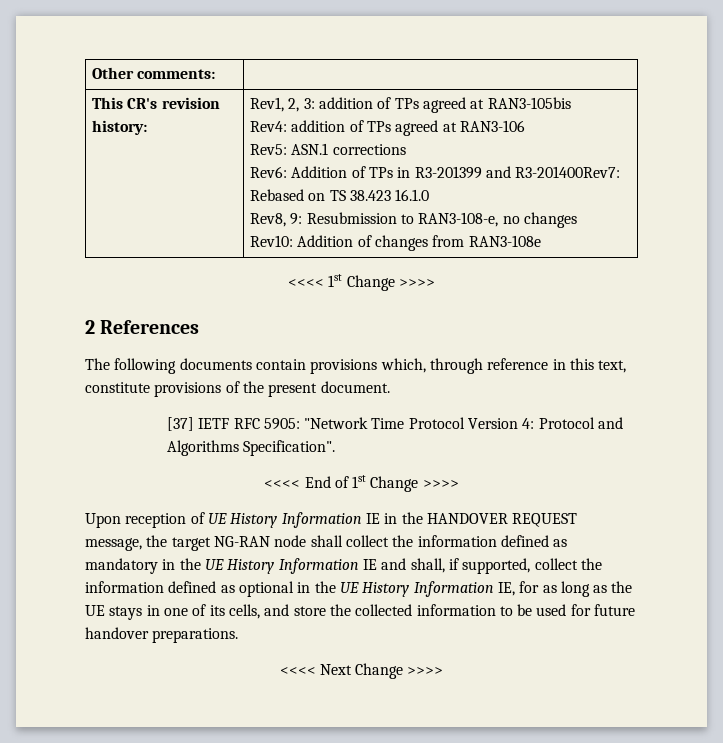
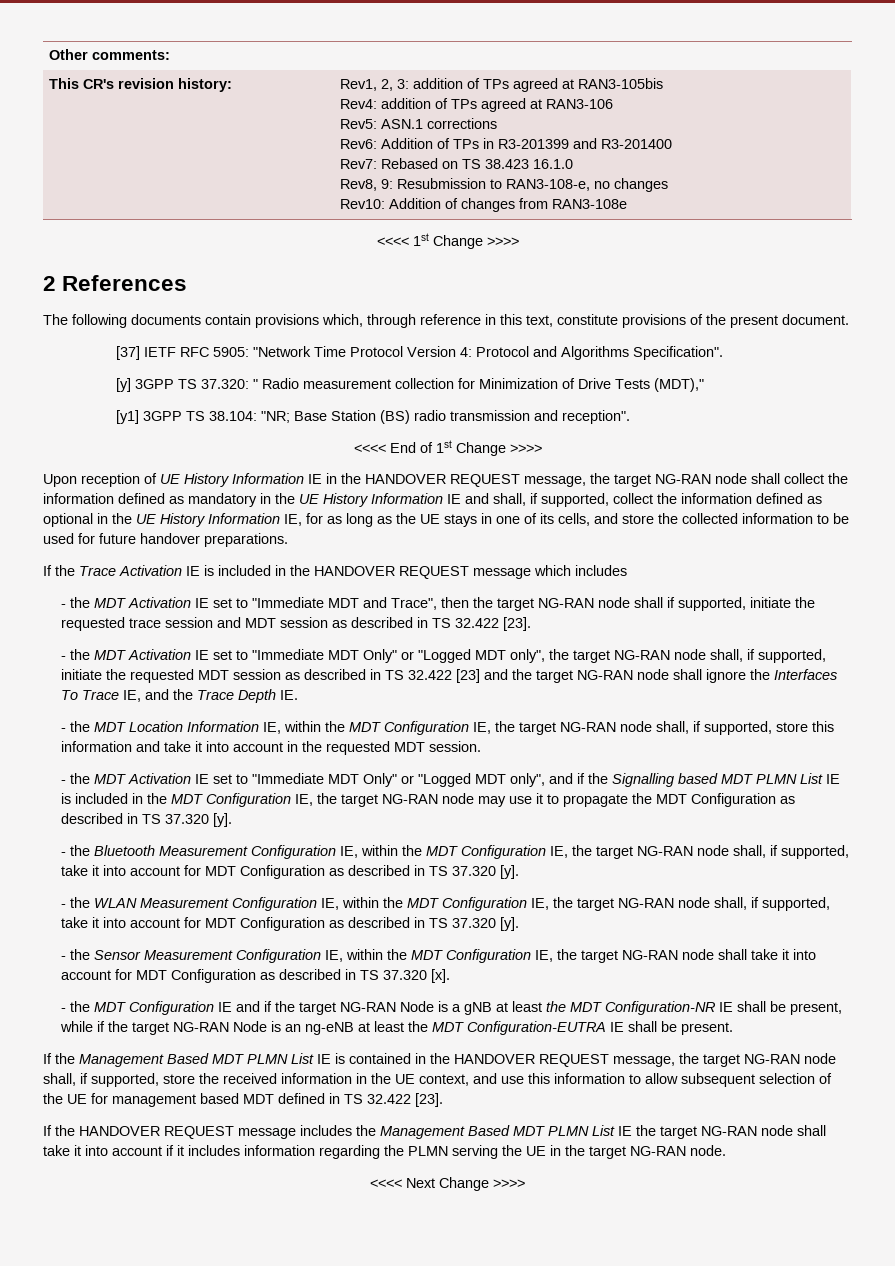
- Rev6: Addition of TPs in R3-201399 and R3-201400Rev7: Rebased on TS 38.423 16.1.0
+ Rev6: Addition of TPs in R3-201399 and R3-201400
+ Rev7: Rebased on TS 38.423 16.1.0
+ [y] 3GPP TS 37.320: " Radio measurement collection for Minimization of Drive Tests (MDT),"
+ [y1] 3GPP TS 38.104: "NR; Base Station (BS) radio transmission and reception".
+ If the Trace Activation IE is included in the HANDOVER REQUEST message which includes
+ - the MDT Activation IE set to "Immediate MDT and Trace", then the target NG-RAN node shall if supported, initiate the requested trace session and MDT session as described in TS 32.422 [23].
+ - the MDT Activation IE set to "Immediate MDT Only" or "Logged MDT only", the target NG-RAN node shall, if supported, initiate the requested MDT session as described in TS 32.422 [23] and the target NG-RAN node shall ignore the Interfaces To Trace IE, and the Trace Depth IE.
+ - the MDT Location Information IE, within the MDT Configuration IE, the target NG-RAN node shall, if supported, store this information and take it into account in the requested MDT session.
+ - the MDT Activation IE set to "Immediate MDT Only" or "Logged MDT only", and if the Signalling based MDT PLMN List IE is included in the MDT Configuration IE, the target NG-RAN node may use it to propagate the MDT Configuration as described in TS 37.320 [y].
+ - the Bluetooth Measurement Configuration IE, within the MDT Configuration IE, the target NG-RAN node shall, if supported, take it into account for MDT Configuration as described in TS 37.320 [y].
+ - the WLAN Measurement Configuration IE, within the MDT Configuration IE, the target NG-RAN node shall, if supported, take it into account for MDT Configuration as described in TS 37.320 [y].
+ - the Sensor Measurement Configuration IE, within the MDT Configuration IE, the target NG-RAN node shall take it into account for MDT Configuration as described in TS 37.320 [x].
+ - the MDT Configuration IE and if the target NG-RAN Node is a gNB at least the MDT Configuration-NR IE shall be present, while if the target NG-RAN Node is an ng-eNB at least the MDT Configuration-EUTRA IE shall be present.
+ If the Management Based MDT PLMN List IE is contained in the HANDOVER REQUEST message, the target NG-RAN node shall, if supported, store the received information in the UE context, and use this information to allow subsequent selection of the UE for management based MDT defined in TS 32.422 [23].
+ If the HANDOVER REQUEST message includes the Management Based MDT PLMN List IE the target NG-RAN node shall take it into account if it includes information regarding the PLMN serving the UE in the target NG-RAN node.

